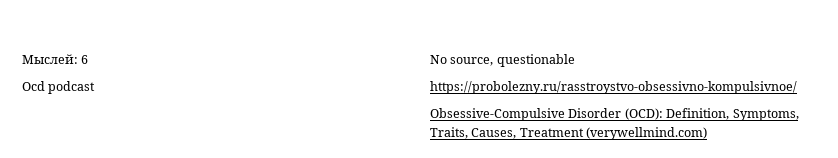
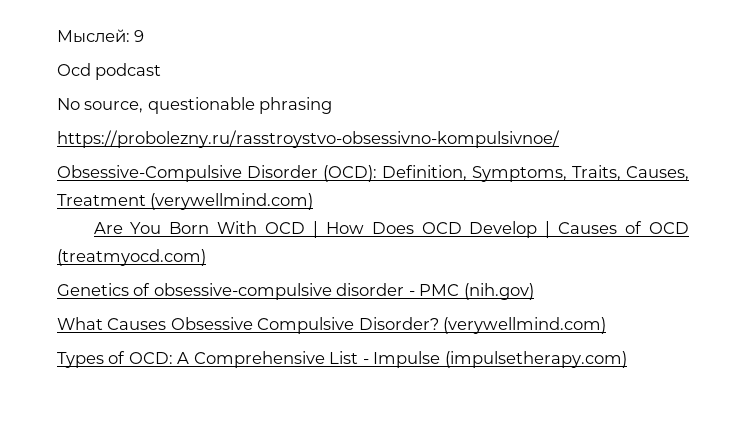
- Мыслей: 6
+ Мыслей: 9
- No source, questionable
+ No source, questionable phrasing
+ Are You Born With OCD | How Does OCD Develop | Causes of OCD (treatmyocd.com)
+ Genetics of obsessive-compulsive disorder - PMC (nih.gov)
+ What Causes Obsessive Compulsive Disorder? (verywellmind.com)
+ Types of OCD: A Comprehensive List - Impulse (impulsetherapy.com)

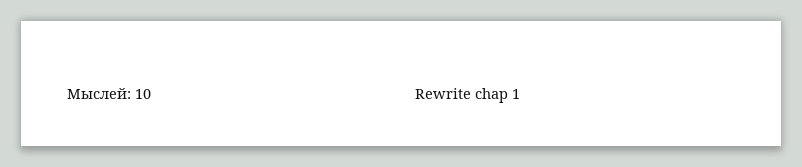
- Мыслей: 9
- Ocd podcast
- No source, questionable phrasing
- https://probolezny.ru/rasstroystvo-obsessivno-kompulsivnoe/
- Obsessive-Compulsive Disorder (OCD): Definition, Symptoms, Traits, Causes, Treatment (verywellmind.com)
- Are You Born With OCD | How Does OCD Develop | Causes of OCD (treatmyocd.com)
- Genetics of obsessive-compulsive disorder - PMC (nih.gov)
- What Causes Obsessive Compulsive Disorder? (verywellmind.com)
- Types of OCD: A Comprehensive List - Impulse (impulsetherapy.com)
+ Мыслей: 10
+ Rewrite chap 1

